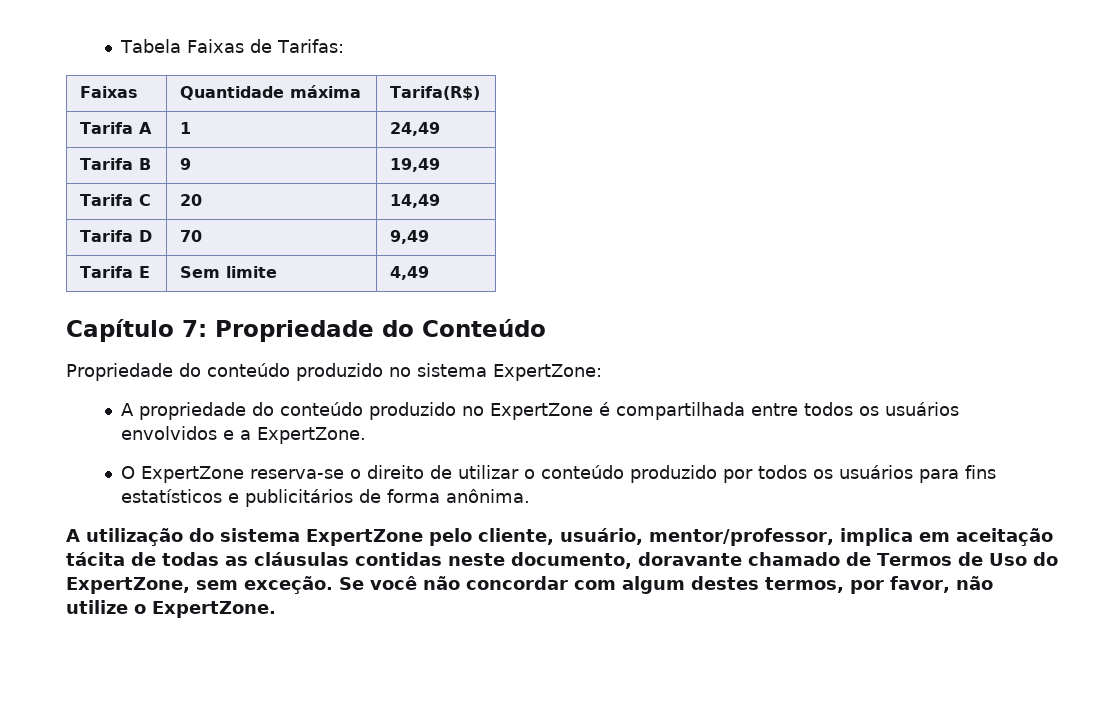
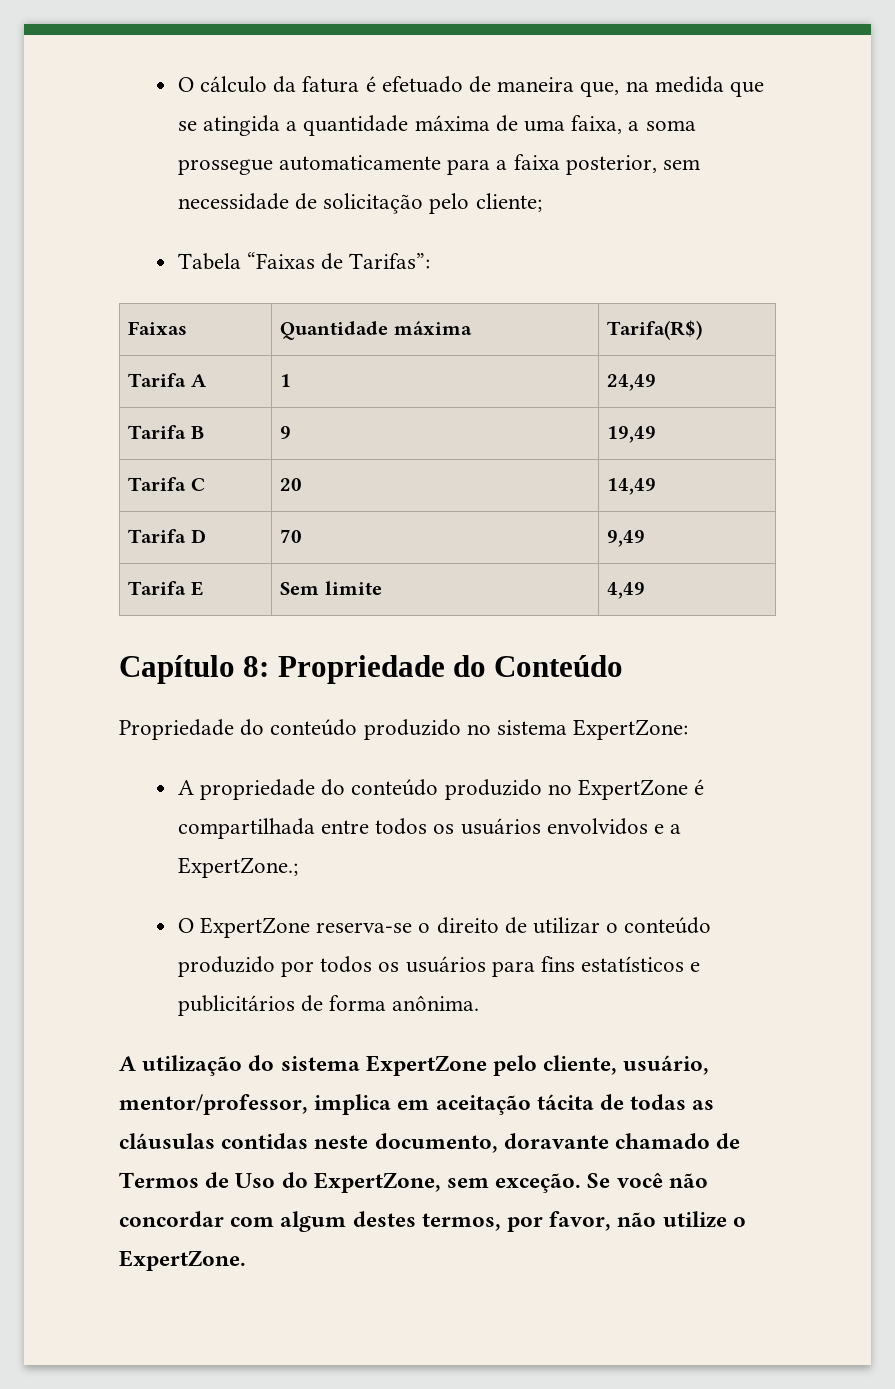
- Tabela Faixas de Tarifas:
+ O cálculo da fatura é efetuado de maneira que, na medida que se atingida a quantidade máxima de uma faixa, a soma prossegue automaticamente para a faixa posterior, sem necessidade de solicitação pelo cliente;
+ Tabela “Faixas de Tarifas”:
- Capítulo 7: Propriedade do Conteúdo
+ Capítulo 8: Propriedade do Conteúdo
- A propriedade do conteúdo produzido no ExpertZone é compartilhada entre todos os usuários envolvidos e a ExpertZone.
+ A propriedade do conteúdo produzido no ExpertZone é compartilhada entre todos os usuários envolvidos e a ExpertZone.;

